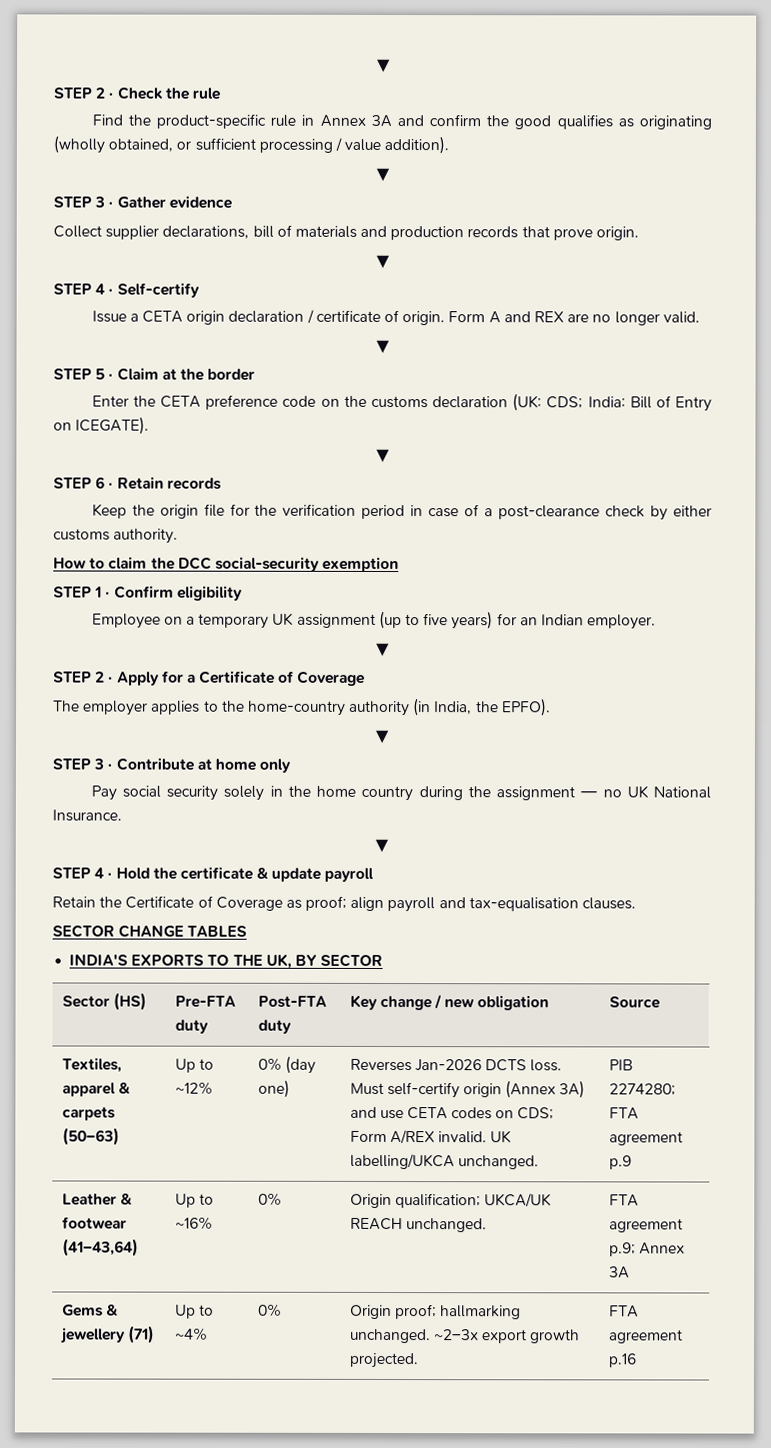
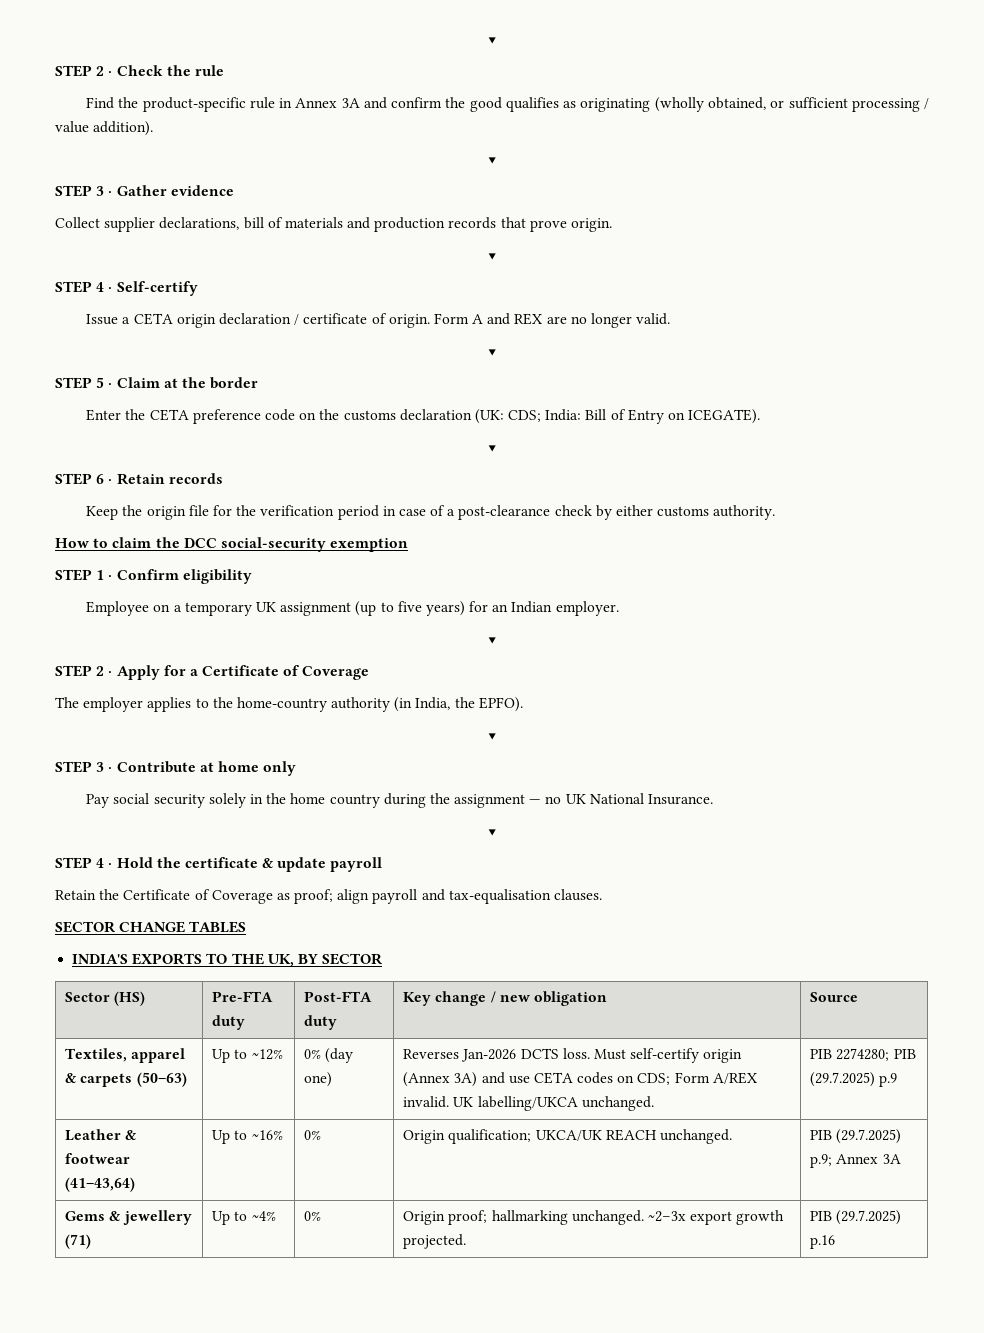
- Textiles, apparel & carpets (50–63) | Up to ~12% | 0% (day one) | Reverses Jan-2026 DCTS loss. Must self-certify origin (Annex 3A) and use CETA codes on CDS; Form A/REX invalid. UK labelling/UKCA unchanged. | PIB 2274280; FTA agreement p.9
+ Textiles, apparel & carpets (50–63) | Up to ~12% | 0% (day one) | Reverses Jan-2026 DCTS loss. Must self-certify origin (Annex 3A) and use CETA codes on CDS; Form A/REX invalid. UK labelling/UKCA unchanged. | PIB 2274280; PIB (29.7.2025) p.9
- Leather & footwear (41–43,64) | Up to ~16% | 0% | Origin qualification; UKCA/UK REACH unchanged. | FTA agreement p.9; Annex 3A
+ Leather & footwear (41–43,64) | Up to ~16% | 0% | Origin qualification; UKCA/UK REACH unchanged. | PIB (29.7.2025) p.9; Annex 3A
- Gems & jewellery (71) | Up to ~4% | 0% | Origin proof; hallmarking unchanged. ~2–3x export growth projected. | FTA agreement p.16
+ Gems & jewellery (71) | Up to ~4% | 0% | Origin proof; hallmarking unchanged. ~2–3x export growth projected. | PIB (29.7.2025) p.16

